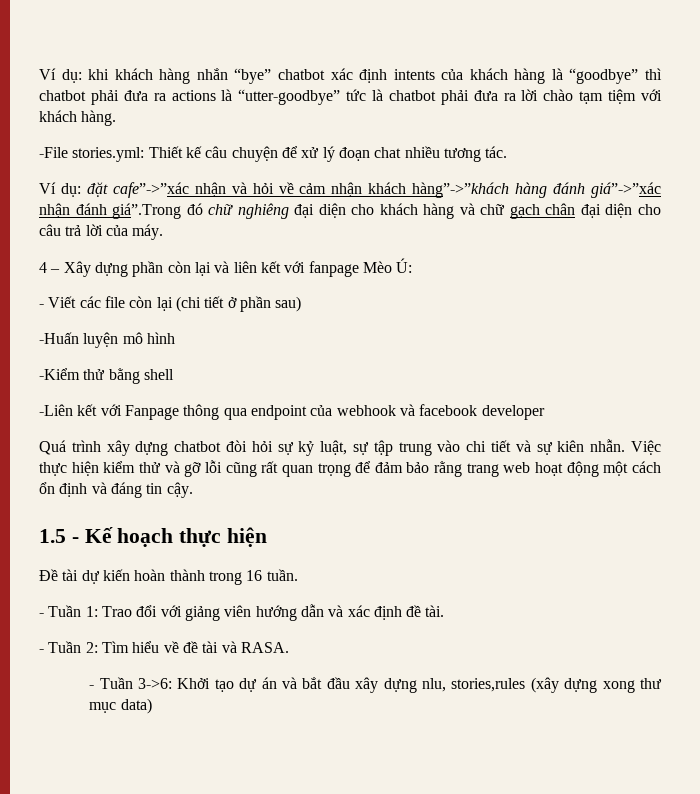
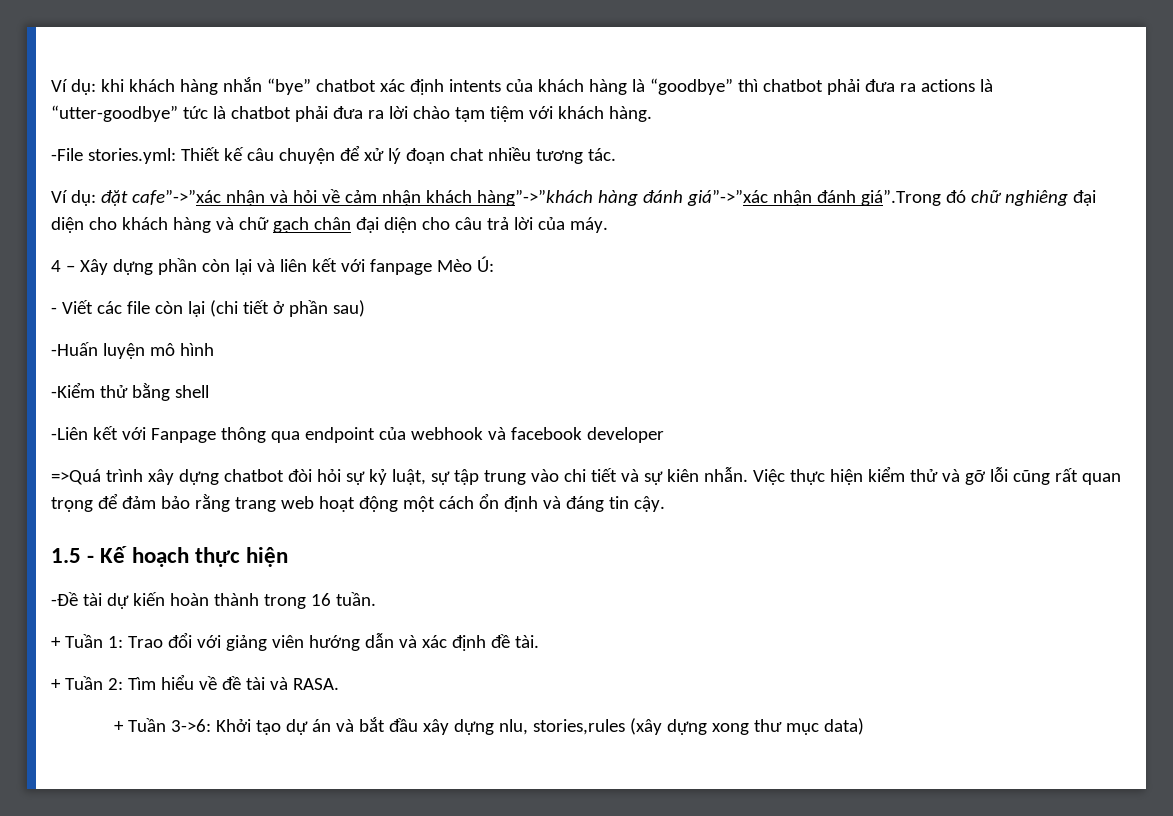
- Quá trình xây dựng chatbot đòi hỏi sự kỷ luật, sự tập trung vào chi tiết và sự kiên nhẫn.
+ =>Quá trình xây dựng chatbot đòi hỏi sự kỷ luật, sự tập trung vào chi tiết và sự kiên nhẫn.
- Đề tài dự kiến hoàn thành trong 16 tuần.
+ -Đề tài dự kiến hoàn thành trong 16 tuần.
- - Tuần 1: Trao đổi với giảng viên hướng dẫn và xác định đề tài.
+ + Tuần 1: Trao đổi với giảng viên hướng dẫn và xác định đề tài.
- - Tuần 2: Tìm hiểu về đề tài và RASA.
+ + Tuần 2: Tìm hiểu về đề tài và RASA.
- - Tuần 3->6: Khởi tạo dự án và bắt đầu xây dựng nlu, stories,rules (xây dựng xong thư mục data)
+ + Tuần 3->6: Khởi tạo dự án và bắt đầu xây dựng nlu, stories,rules (xây dựng xong thư mục data)

